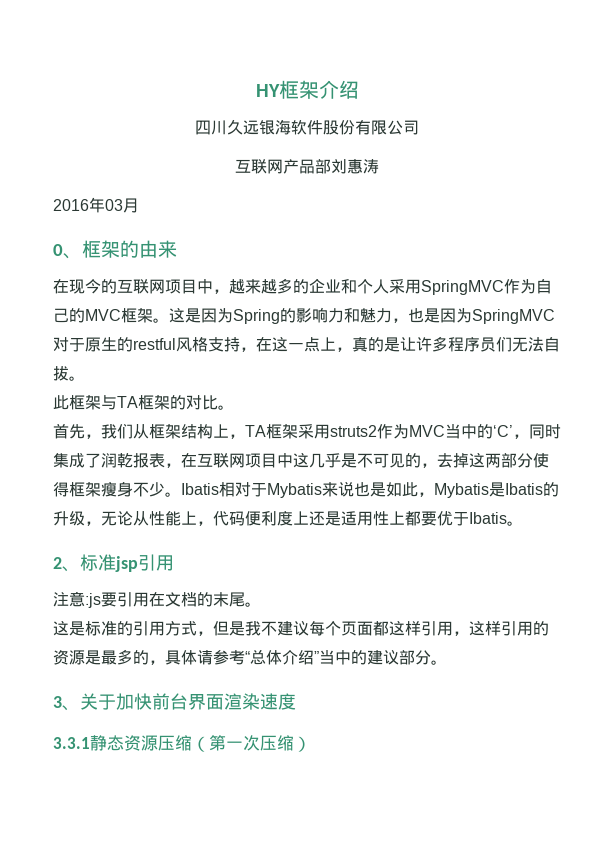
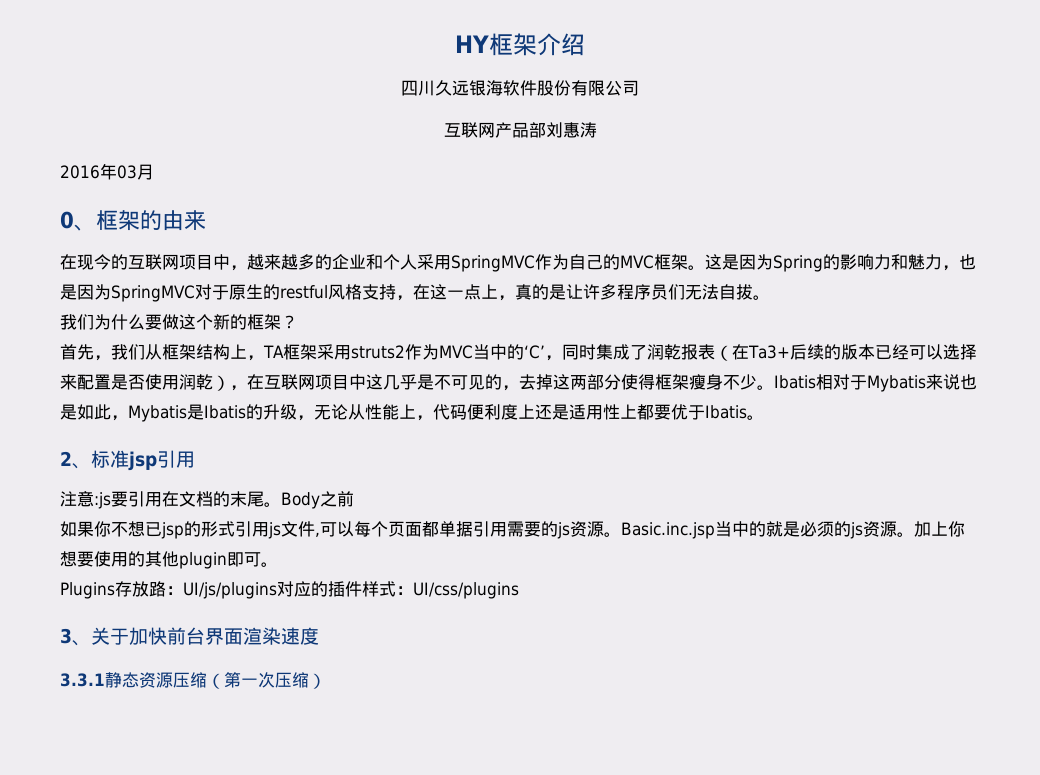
- 此框架与TA框架的对比。
+ 我们为什么要做这个新的框架？
- 首先，我们从框架结构上，TA框架采用struts2作为MVC当中的‘C’，同时集成了润乾报表，在互联网项目中这几乎是不可见的，去掉这两部分使得框架瘦身不少。
+ 首先，我们从框架结构上，TA框架采用struts2作为MVC当中的‘C’，同时集成了润乾报表（在Ta3+后续的版本已经可以选择来配置是否使用润乾），在互联网项目中这几乎是不可见的，去掉这两部分使得框架瘦身不少。
- 注意:js要引用在文档的末尾。
- 这是标准的引用方式，但是我不建议每个页面都这样引用，这样引用的资源是最多的，具体请参考“总体介绍”当中的建议部分。
+ 注意:js要引用在文档的末尾。Body之前
+ 如果你不想已jsp的形式引用js文件,可以每个页面都单据引用需要的js资源。Basic.inc.jsp当中的就是必须的js资源。加上你想要使用的其他plugin即可。
+ Plugins存放路：UI/js/plugins对应的插件样式：UI/css/plugins

